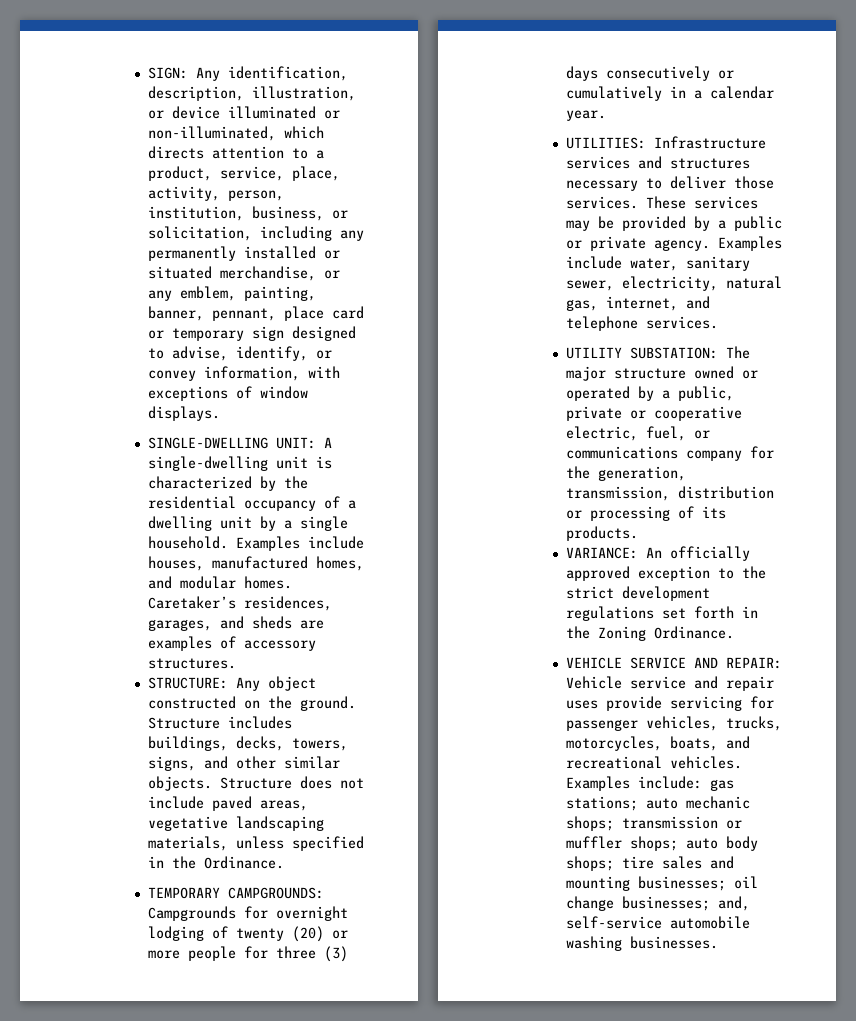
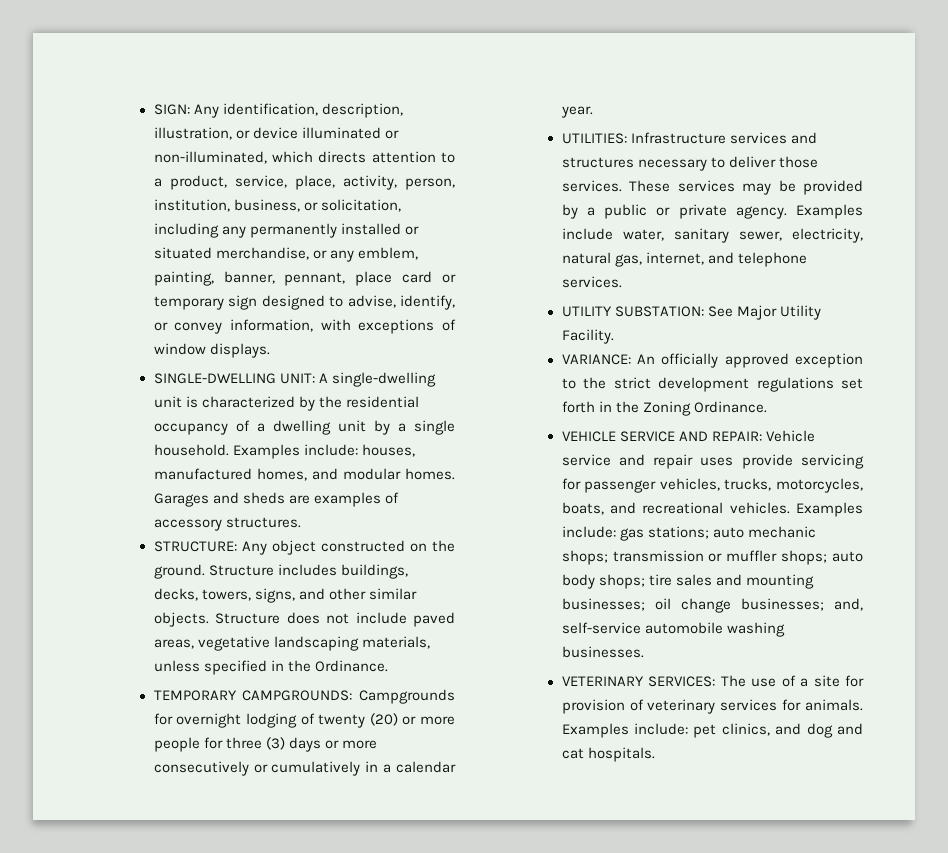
- Examples include houses, manufactured homes, and modular homes.
+ Examples include: houses, manufactured homes, and modular homes.
- Caretaker’s residences, garages, and sheds are examples of accessory structures.
+ Garages and sheds are examples of accessory structures.
- TEMPORARY CAMPGROUNDS: Campgrounds for overnight lodging of twenty (20) or more people for three (3) days consecutively or cumulatively in a calendar year.
+ TEMPORARY CAMPGROUNDS: Campgrounds for overnight lodging of twenty (20) or more people for three (3) days or more consecutively or cumulatively in a calendar year.
- UTILITY SUBSTATION: The major structure owned or operated by a public, private or cooperative electric, fuel, or communications company for the generation, transmission, distribution or processing of its products.
+ UTILITY SUBSTATION: See Major Utility Facility.
+ VETERINARY SERVICES: The use of a site for provision of veterinary services for animals. Examples include: pet clinics, and dog and cat hospitals.

